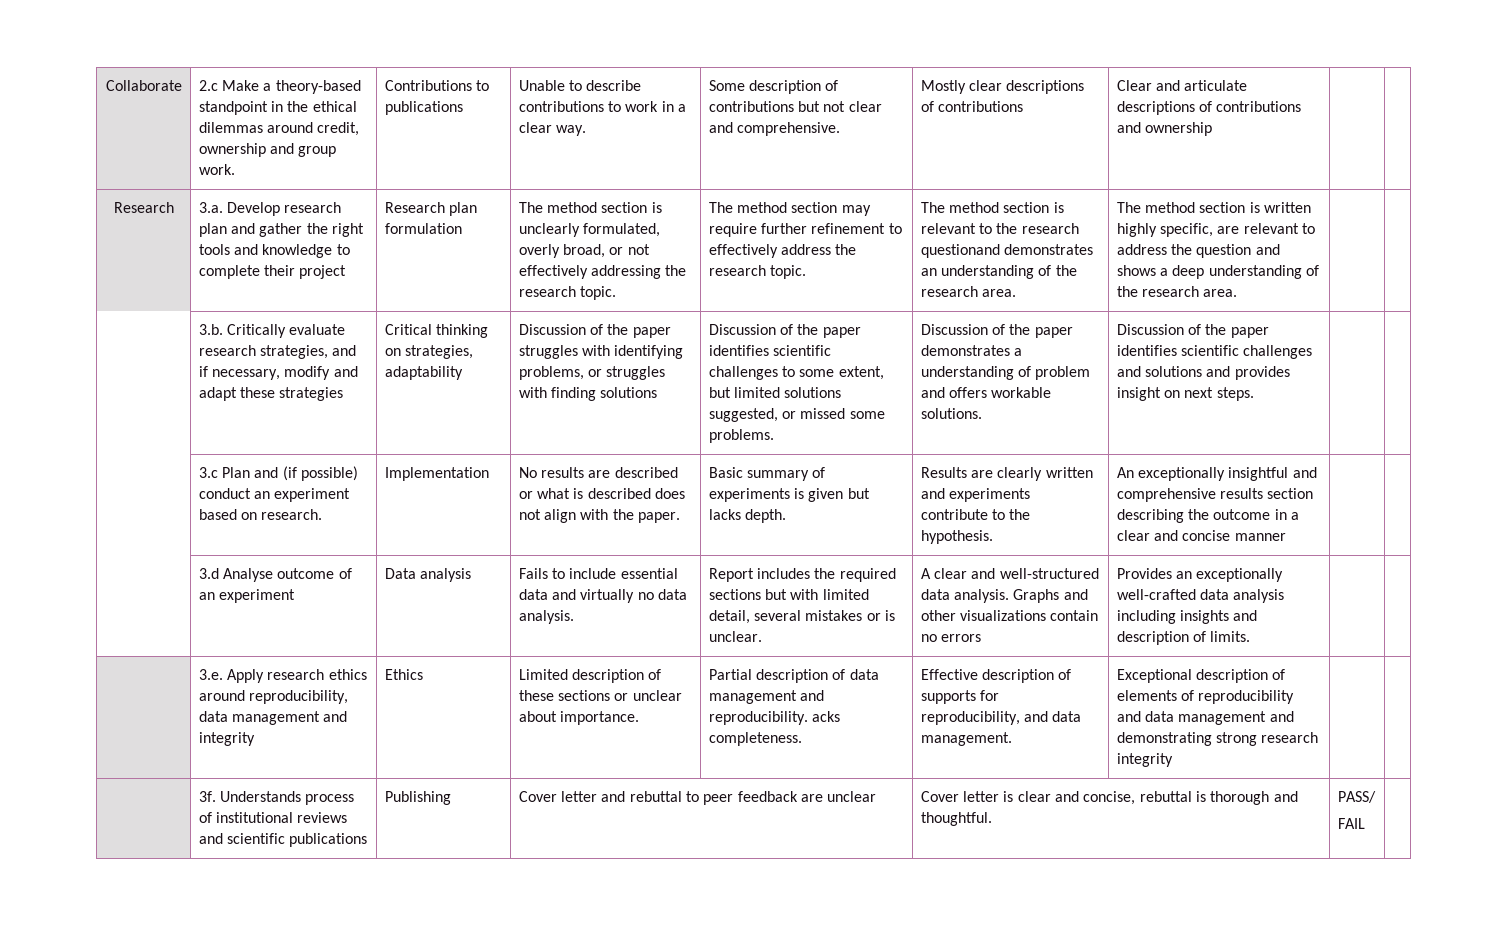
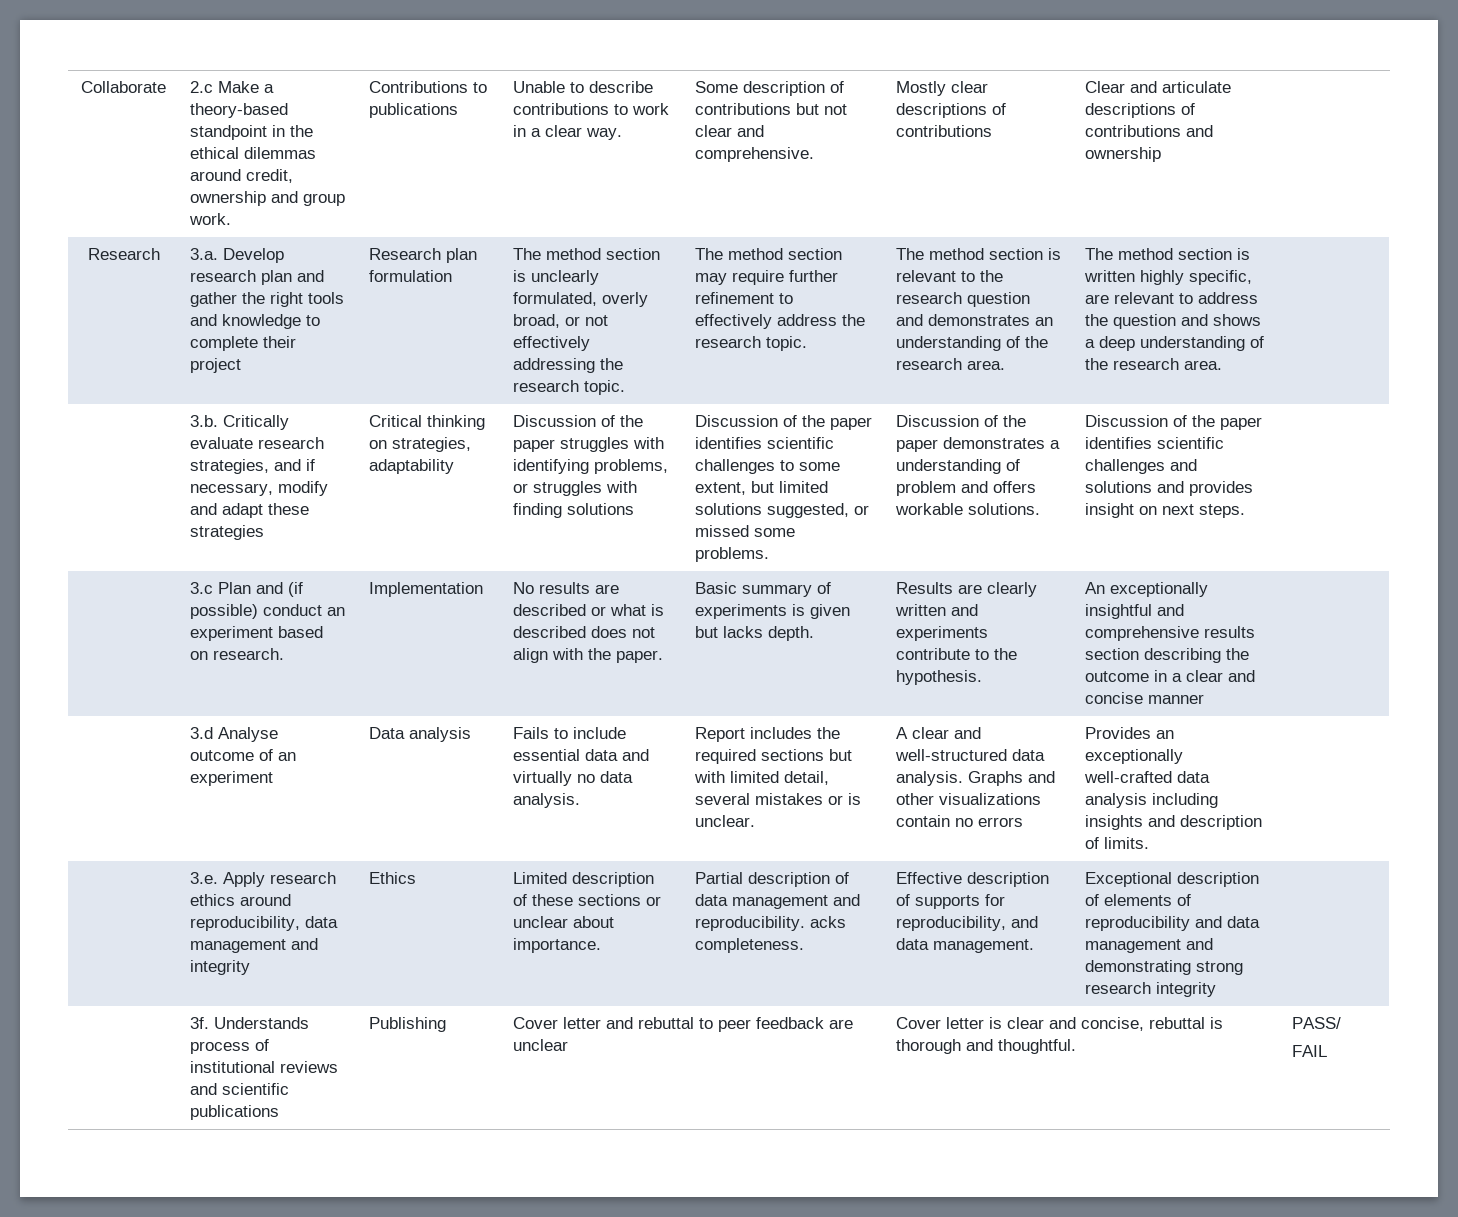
- The method section is relevant to the research questionand demonstrates an understanding of the research area.
+ The method section is relevant to the research question and demonstrates an understanding of the research area.

